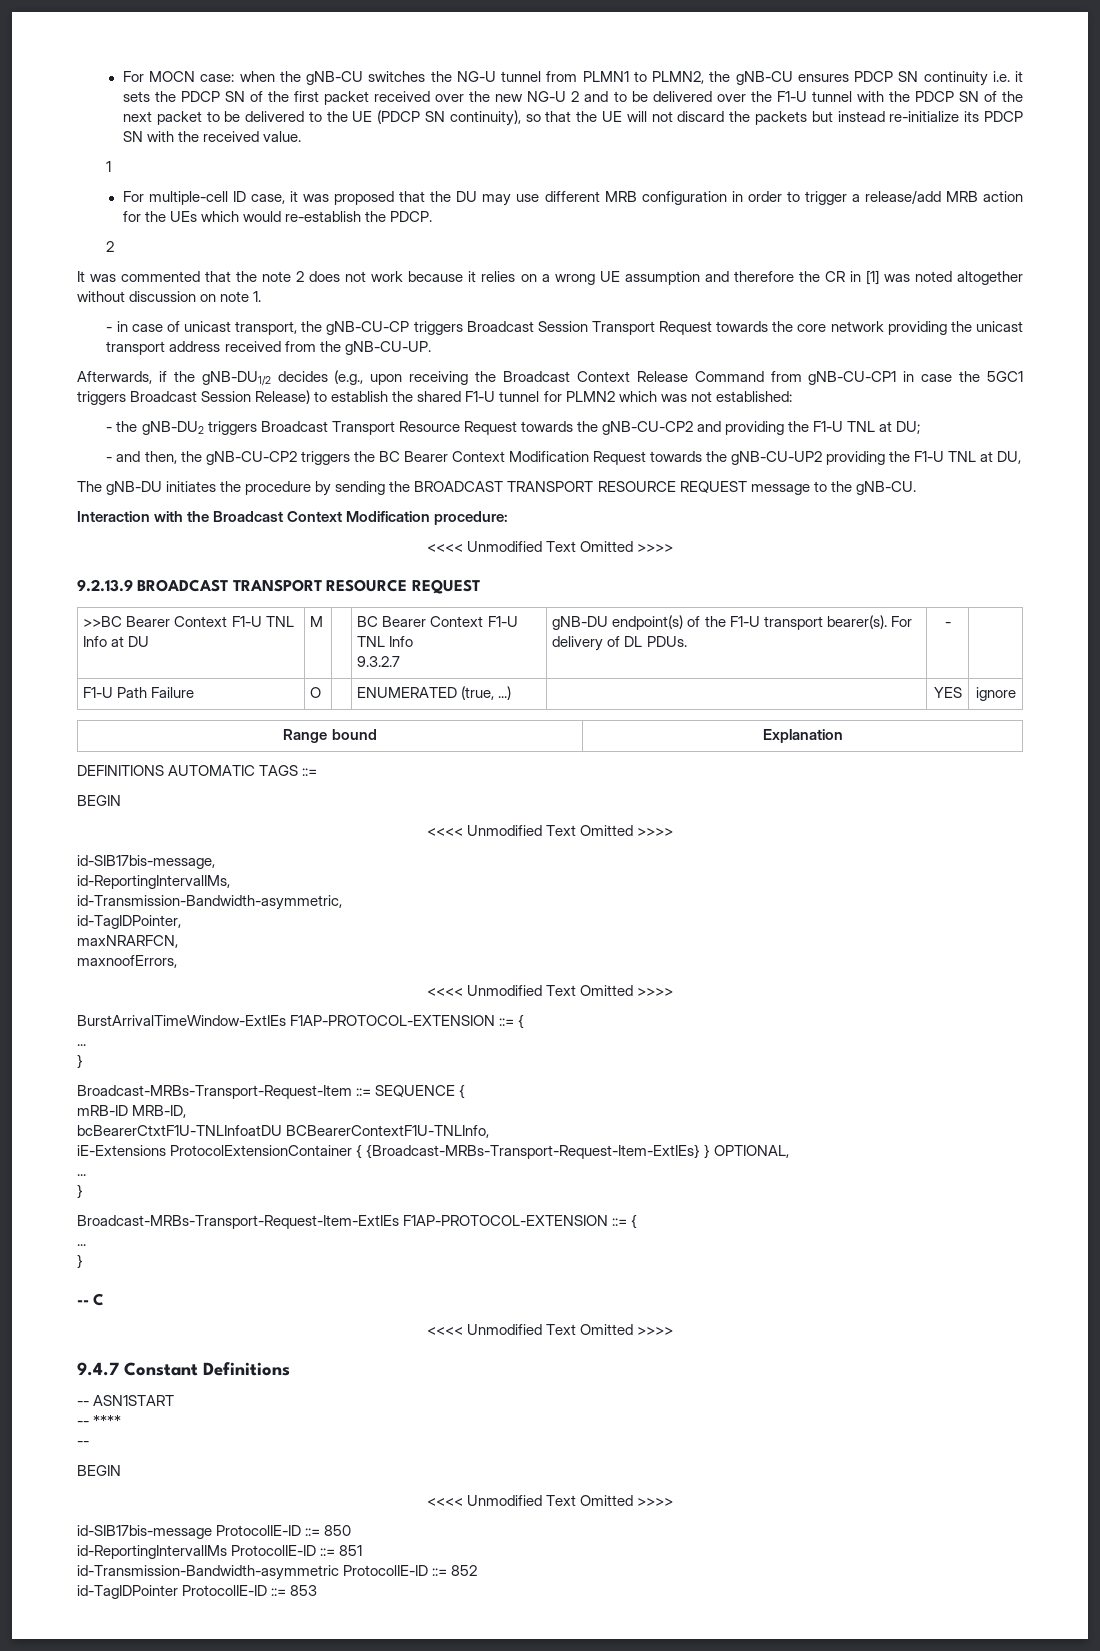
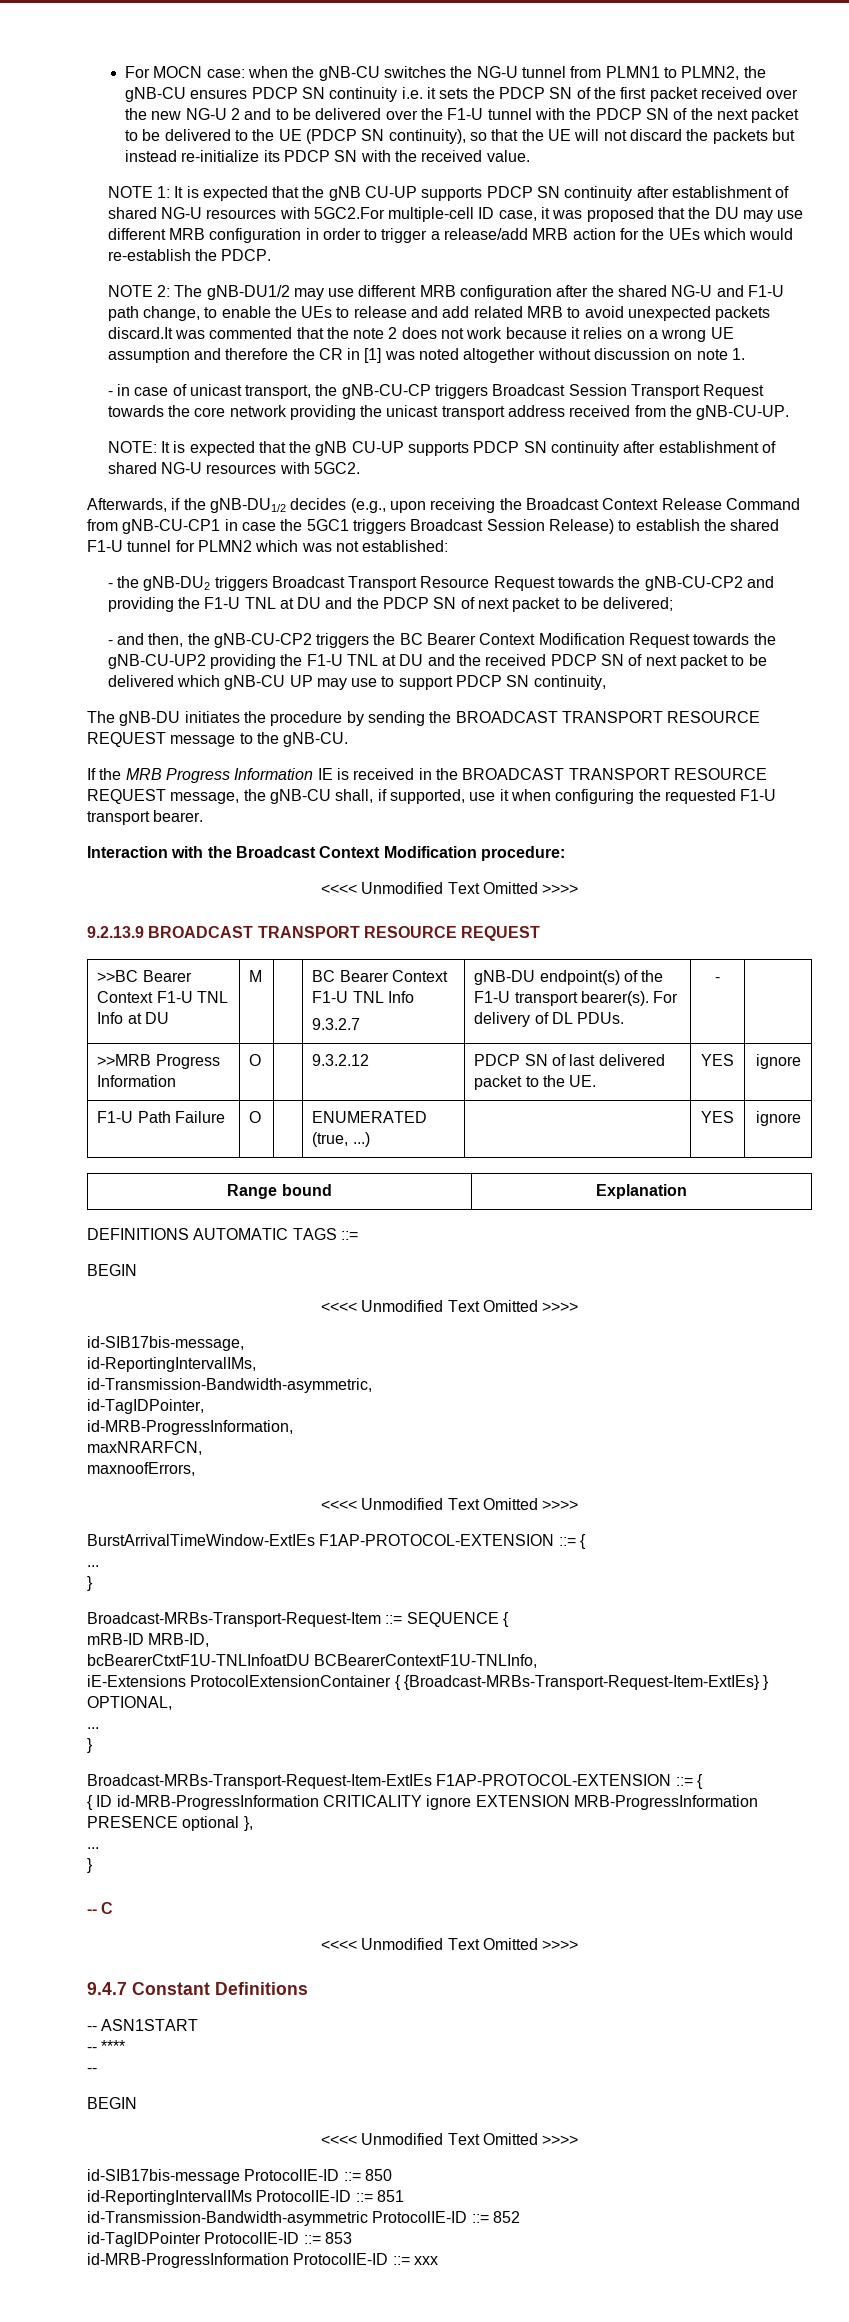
  when the gNB-CU switches the NG-U tunnel from PLMN1 to PLMN2, the gNB-CU ensures PDCP SN continuity i.e. it sets the PDCP SN of the first packet received over the new NG-U 2 and to be delivered over the F1-U tunnel with the PDCP SN of the next packet to be delivered to the UE (PDCP SN continuity), so that the UE will not discard the packets but instead re-initialize its PDCP SN with the received value.
- 1
- For multiple-cell ID case, it was proposed that the DU may use different MRB configuration in order to trigger a release/add MRB action for the UEs which would re-establish the PDCP.
- 2
- It was commented that the note 2 does not work because it relies on a wrong UE assumption and therefore the CR in [1] was noted altogether without discussion on note 1.
+ NOTE 1: It is expected that the gNB CU-UP supports PDCP SN continuity after establishment of shared NG-U resources with 5GC2.For multiple-cell ID case, it was proposed that the DU may use different MRB configuration in order to trigger a release/add MRB action for the UEs which would re-establish the PDCP.
+ NOTE 2: The gNB-DU1/2 may use different MRB configuration after the shared NG-U and F1-U path change, to enable the UEs to release and add related MRB to avoid unexpected packets discard.It was commented that the note 2 does not work because it relies on a wrong UE assumption and therefore the CR in [1] was noted altogether without discussion on note 1.
+ NOTE: It is expected that the gNB CU-UP supports PDCP SN continuity after establishment of shared NG-U resources with 5GC2.
- - the gNB-DU2 triggers Broadcast Transport Resource Request towards the gNB-CU-CP2 and providing the F1-U TNL at DU;
+ - the gNB-DU2 triggers Broadcast Transport Resource Request towards the gNB-CU-CP2 and providing the F1-U TNL at DU and the PDCP SN of next packet to be delivered;
- - and then, the gNB-CU-CP2 triggers the BC Bearer Context Modification Request towards the gNB-CU-UP2 providing the F1-U TNL at DU,
+ - and then, the gNB-CU-CP2 triggers the BC Bearer Context Modification Request towards the gNB-CU-UP2 providing the F1-U TNL at DU and the received PDCP SN of next packet to be delivered which gNB-CU UP may use to support PDCP SN continuity,
+ If the MRB Progress Information IE is received in the BROADCAST TRANSPORT RESOURCE REQUEST message, the gNB-CU shall, if supported, use it when configuring the requested F1-U transport bearer.
+ >>MRB Progress Information | O | | 9.3.2.12 | PDCP SN of last delivered packet to the UE. | YES | ignore
+ id-MRB-ProgressInformation,
+ { ID id-MRB-ProgressInformation CRITICALITY ignore EXTENSION MRB-ProgressInformation PRESENCE optional },
+ id-MRB-ProgressInformation ProtocolIE-ID ::= xxx

